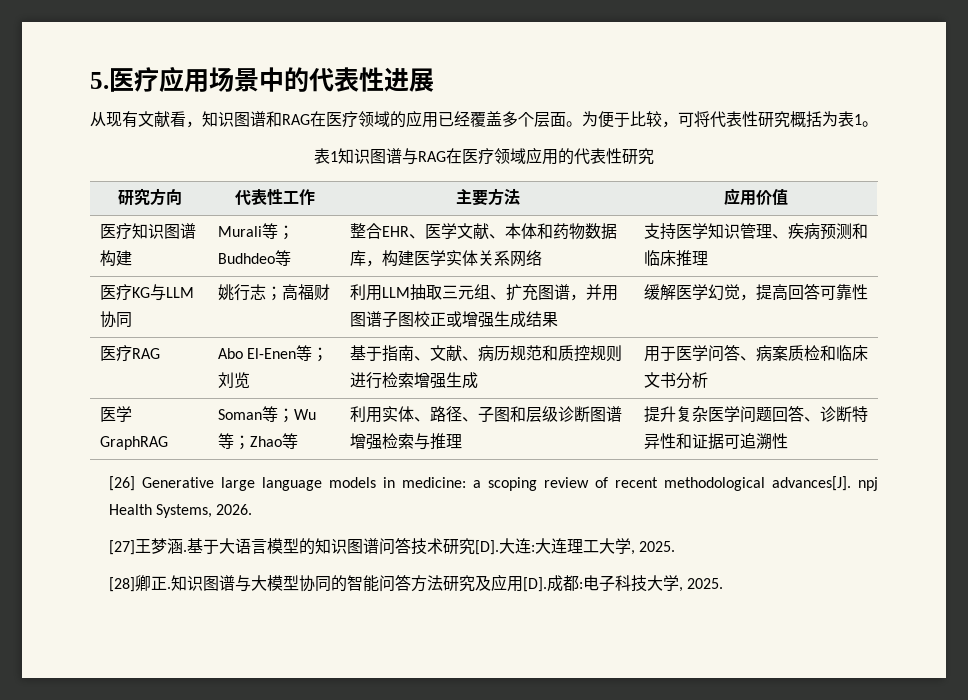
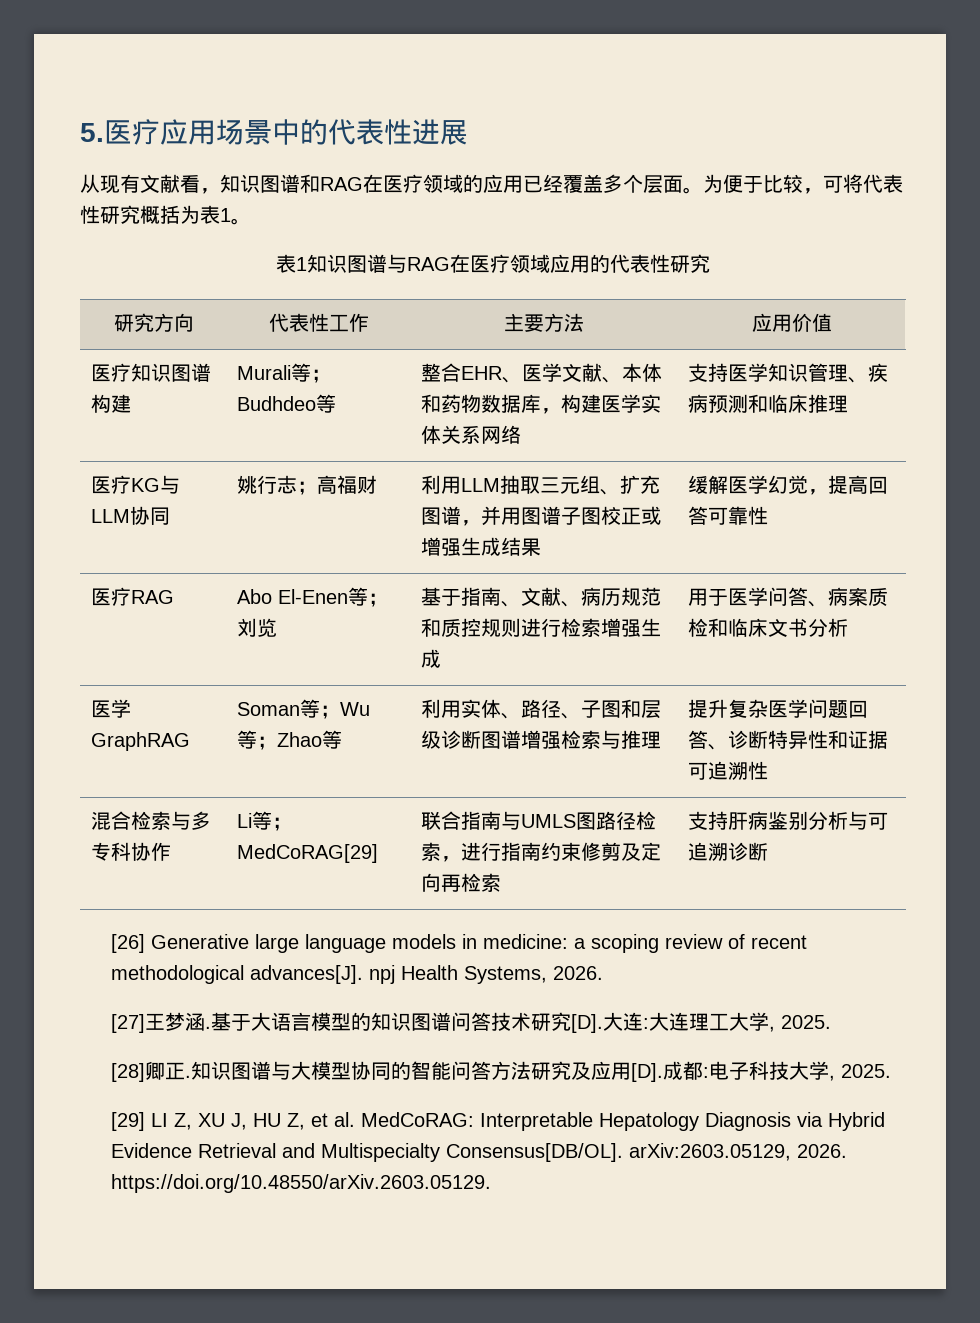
+ 混合检索与多专科协作 | Li等；MedCoRAG[29] | 联合指南与UMLS图路径检索，进行指南约束修剪及定向再检索 | 支持肝病鉴别分析与可追溯诊断
+ [29] LI Z, XU J, HU Z, et al. MedCoRAG: Interpretable Hepatology Diagnosis via Hybrid Evidence Retrieval and Multispecialty Consensus[DB/OL]. arXiv:2603.05129, 2026. https://doi.org/10.48550/arXiv.2603.05129.

